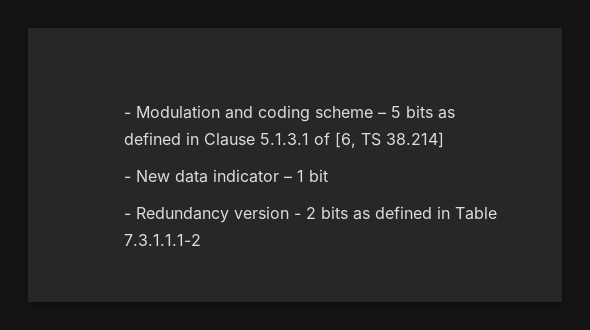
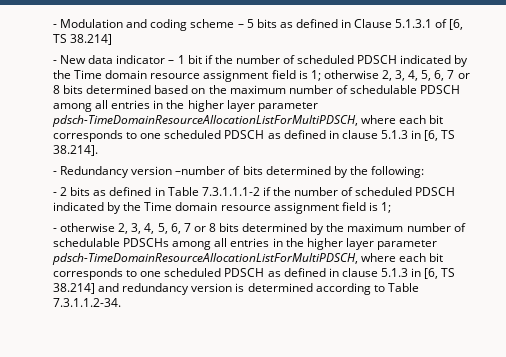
- - New data indicator – 1 bit
- - Redundancy version - 2 bits as defined in Table 7.3.1.1.1-2
+ - New data indicator – 1 bit if the number of scheduled PDSCH indicated by the Time domain resource assignment field is 1; otherwise 2, 3, 4, 5, 6, 7 or 8 bits determined based on the maximum number of schedulable PDSCH among all entries in the higher layer parameter pdsch-TimeDomainResourceAllocationListForMultiPDSCH, where each bit corresponds to one scheduled PDSCH as defined in clause 5.1.3 in [6, TS 38.214].
+ - Redundancy version –number of bits determined by the following:
+ - 2 bits as defined in Table 7.3.1.1.1-2 if the number of scheduled PDSCH indicated by the Time domain resource assignment field is 1;
+ - otherwise 2, 3, 4, 5, 6, 7 or 8 bits determined by the maximum number of schedulable PDSCHs among all entries in the higher layer parameter pdsch-TimeDomainResourceAllocationListForMultiPDSCH, where each bit corresponds to one scheduled PDSCH as defined in clause 5.1.3 in [6, TS 38.214] and redundancy version is determined according to Table 7.3.1.1.2-34.

